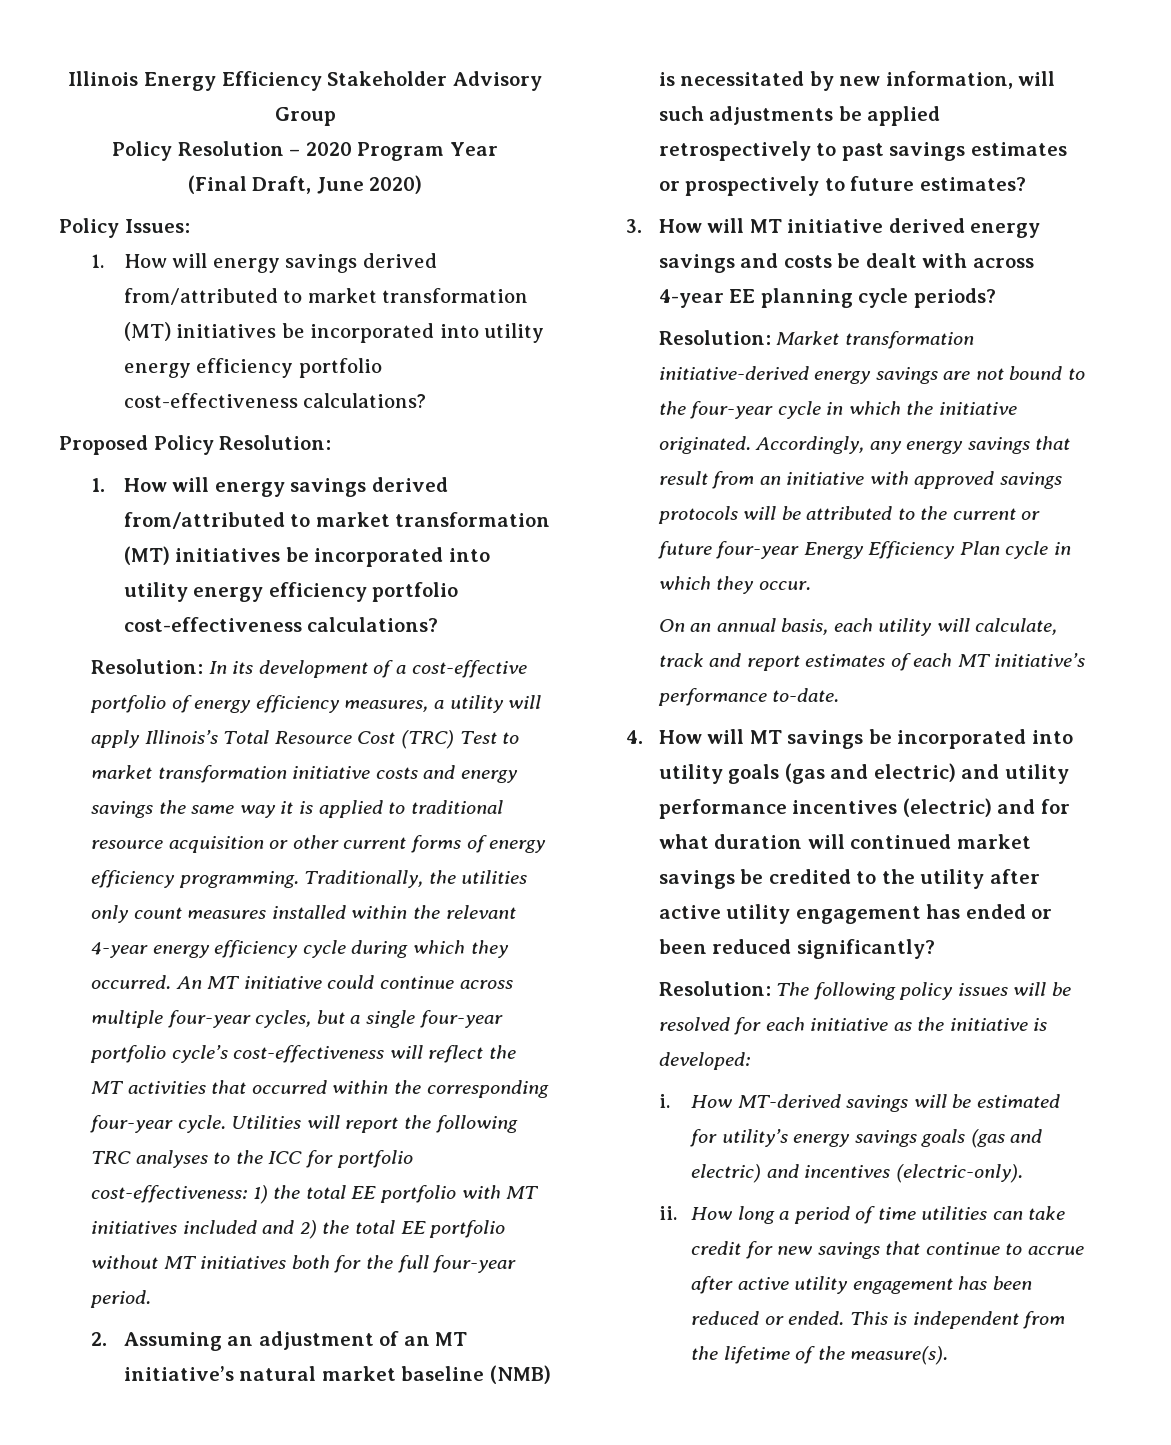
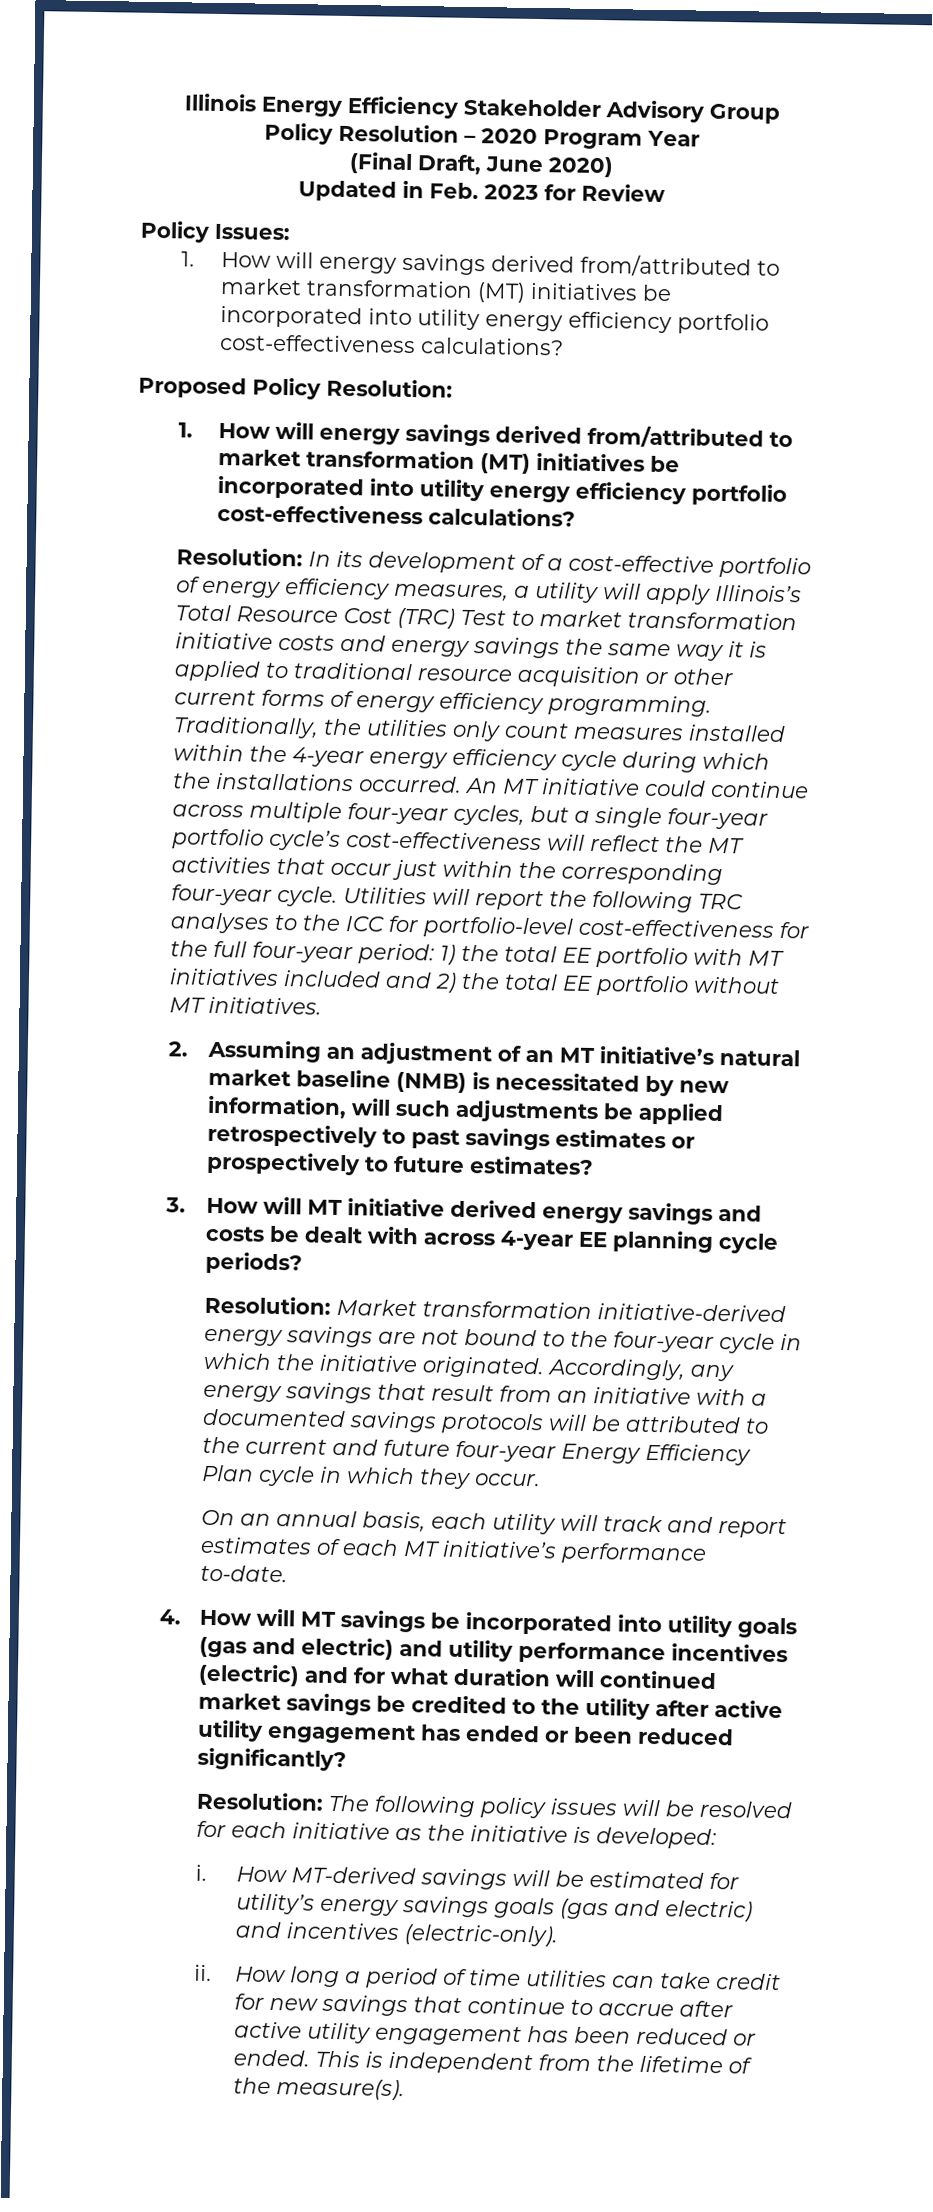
+ Updated in Feb. 2023 for Review
- Traditionally, the utilities only count measures installed within the relevant 4-year energy efficiency cycle during which they occurred.
+ Traditionally, the utilities only count measures installed within the 4-year energy efficiency cycle during which the installations occurred.
- An MT initiative could continue across multiple four-year cycles, but a single four-year portfolio cycle’s cost-effectiveness will reflect the MT activities that occurred within the corresponding four-year cycle.
+ An MT initiative could continue across multiple four-year cycles, but a single four-year portfolio cycle’s cost-effectiveness will reflect the MT activities that occur just within the corresponding four-year cycle.
- Utilities will report the following TRC analyses to the ICC for portfolio cost-effectiveness: 1) the total EE portfolio with MT initiatives included and 2) the total EE portfolio without MT initiatives both for the full four-year period.
+ Utilities will report the following TRC analyses to the ICC for portfolio-level cost-effectiveness for the full four-year period: 1) the total EE portfolio with MT initiatives included and 2) the total EE portfolio without MT initiatives.
- Accordingly, any energy savings that result from an initiative with approved savings protocols will be attributed to the current or future four-year Energy Efficiency Plan cycle in which they occur.
+ Accordingly, any energy savings that result from an initiative with a documented savings protocols will be attributed to the current and future four-year Energy Efficiency Plan cycle in which they occur.
- On an annual basis, each utility will calculate, track and report estimates of each MT initiative’s performance to-date.
+ On an annual basis, each utility will track and report estimates of each MT initiative’s performance to-date.

